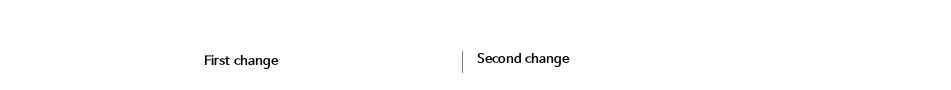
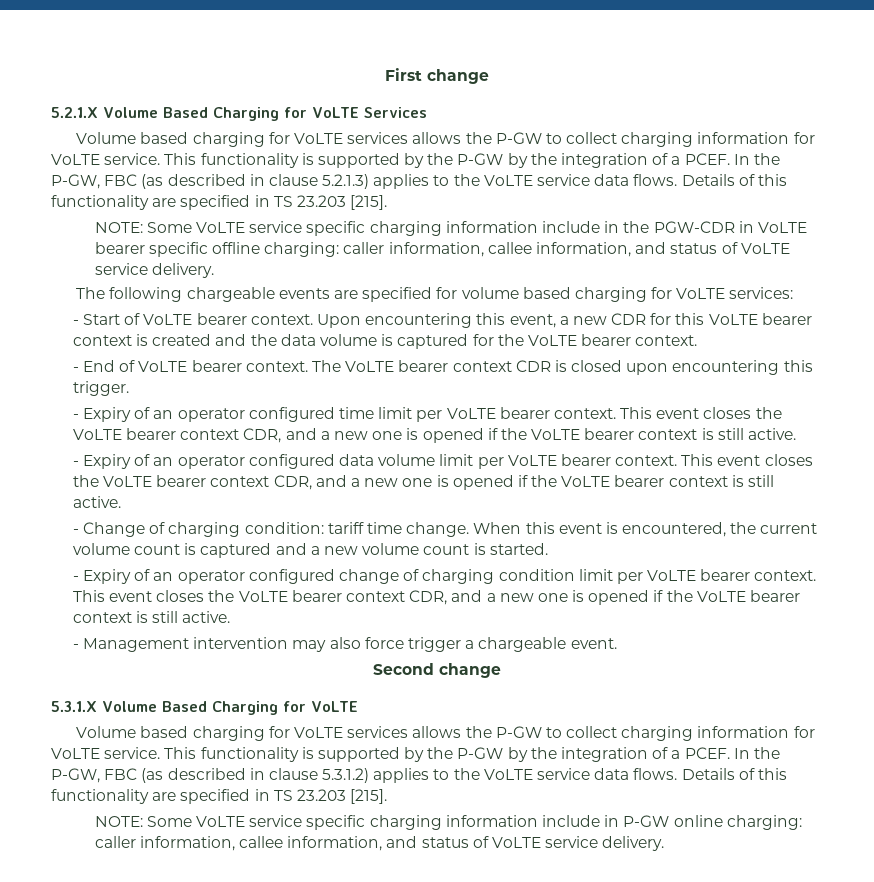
+ 5.2.1.X Volume Based Charging for VoLTE Services
+ Volume based charging for VoLTE services allows the P-GW to collect charging information for VoLTE service. This functionality is supported by the P-GW by the integration of a PCEF. In the P-GW, FBC (as described in clause 5.2.1.3) applies to the VoLTE service data flows. Details of this functionality are specified in TS 23.203 [215].
+ NOTE: Some VoLTE service specific charging information include in the PGW-CDR in VoLTE bearer specific offline charging: caller information, callee information, and status of VoLTE service delivery.
+ The following chargeable events are specified for volume based charging for VoLTE services:
+ - Start of VoLTE bearer context. Upon encountering this event, a new CDR for this VoLTE bearer context is created and the data volume is captured for the VoLTE bearer context.
+ - End of VoLTE bearer context. The VoLTE bearer context CDR is closed upon encountering this trigger.
+ - Expiry of an operator configured time limit per VoLTE bearer context. This event closes the VoLTE bearer context CDR, and a new one is opened if the VoLTE bearer context is still active.
+ - Expiry of an operator configured data volume limit per VoLTE bearer context. This event closes the VoLTE bearer context CDR, and a new one is opened if the VoLTE bearer context is still active.
+ - Change of charging condition: tariff time change. When this event is encountered, the current volume count is captured and a new volume count is started.
+ - Expiry of an operator configured change of charging condition limit per VoLTE bearer context. This event closes the VoLTE bearer context CDR, and a new one is opened if the VoLTE bearer context is still active.
+ - Management intervention may also force trigger a chargeable event.
  Second change
+ 5.3.1.X Volume Based Charging for VoLTE
+ Volume based charging for VoLTE services allows the P-GW to collect charging information for VoLTE service. This functionality is supported by the P-GW by the integration of a PCEF. In the P-GW, FBC (as described in clause 5.3.1.2) applies to the VoLTE service data flows. Details of this functionality are specified in TS 23.203 [215].
+ NOTE: Some VoLTE service specific charging information include in P-GW online charging: caller information, callee information, and status of VoLTE service delivery.

